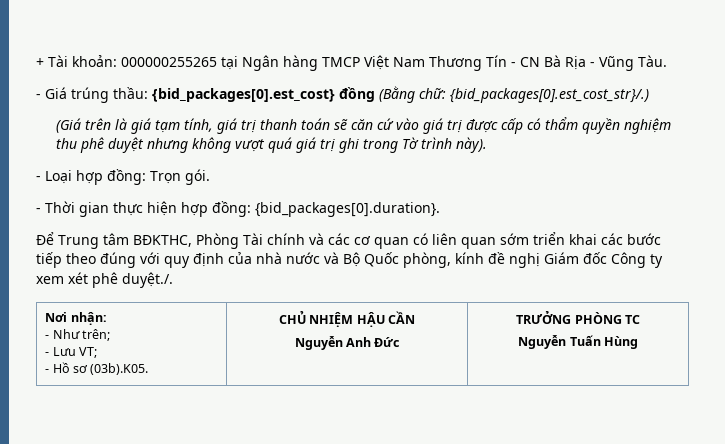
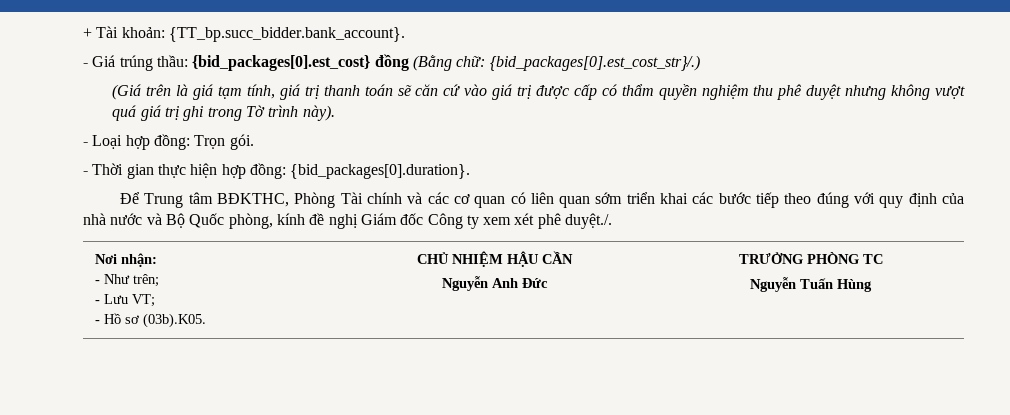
- + Tài khoản: 000000255265 tại Ngân hàng TMCP Việt Nam Thương Tín - CN Bà Rịa - Vũng Tàu.
+ + Tài khoản: {TT_bp.succ_bidder.bank_account}.

